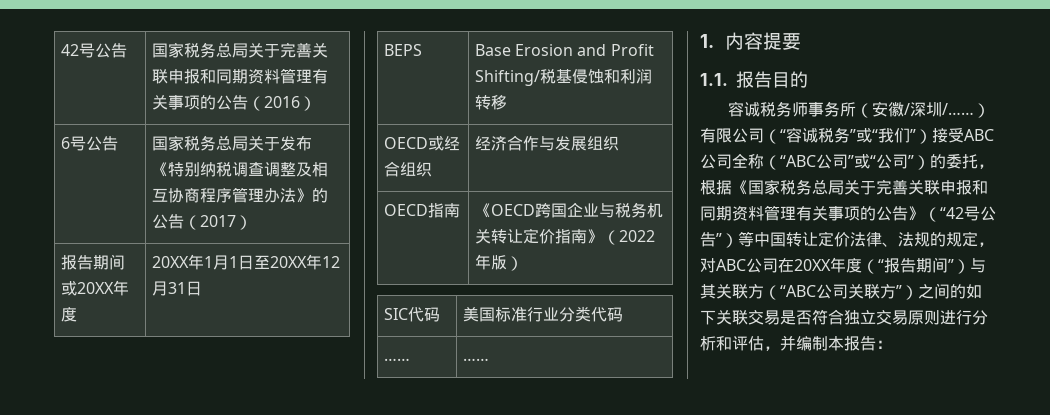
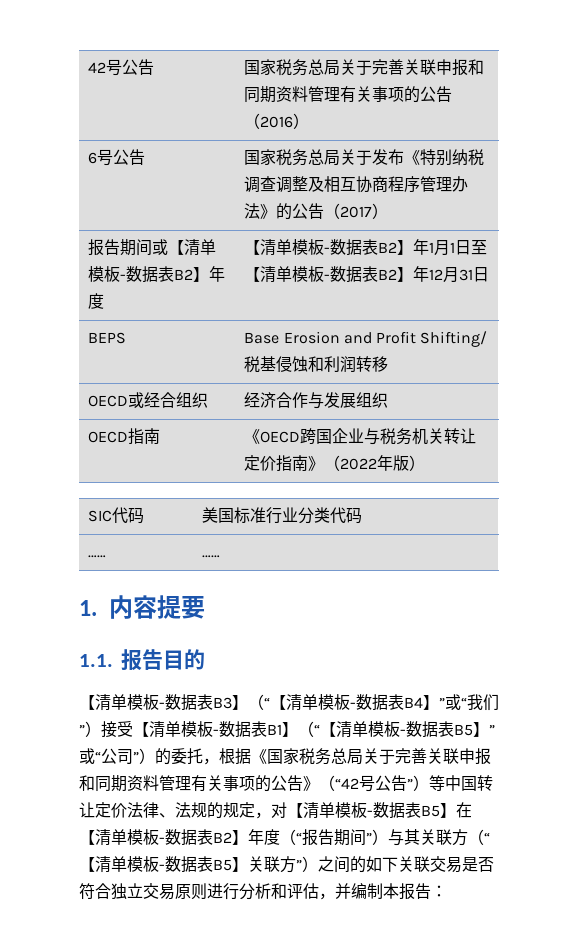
- 报告期间或20XX年度 | 20XX年1月1日至20XX年12月31日
+ 报告期间或【清单模板-数据表B2】年度 | 【清单模板-数据表B2】年1月1日至【清单模板-数据表B2】年12月31日
- 容诚税务师事务所（安徽/深圳/……）有限公司（“容诚税务”或“我们”）接受ABC公司全称（“ABC公司”或“公司”）的委托，根据《国家税务总局关于完善关联申报和同期资料管理有关事项的公告》（“42号公告”）等中国转让定价法律、法规的规定，对ABC公司在20XX年度（“报告期间”）与其关联方（“ABC公司关联方”）之间的如下关联交易是否符合独立交易原则进行分析和评估，并编制本报告：
+ 【清单模板-数据表B3】（“【清单模板-数据表B4】”或“我们”）接受【清单模板-数据表B1】（“【清单模板-数据表B5】”或“公司”）的委托，根据《国家税务总局关于完善关联申报和同期资料管理有关事项的公告》（“42号公告”）等中国转让定价法律、法规的规定，对【清单模板-数据表B5】在【清单模板-数据表B2】年度（“报告期间”）与其关联方（“【清单模板-数据表B5】关联方”）之间的如下关联交易是否符合独立交易原则进行分析和评估，并编制本报告：

